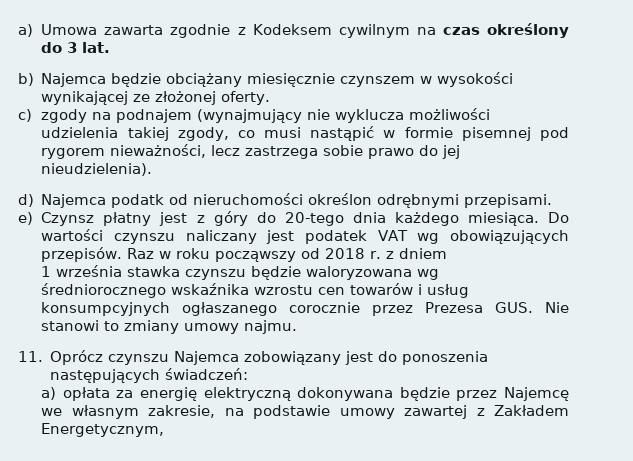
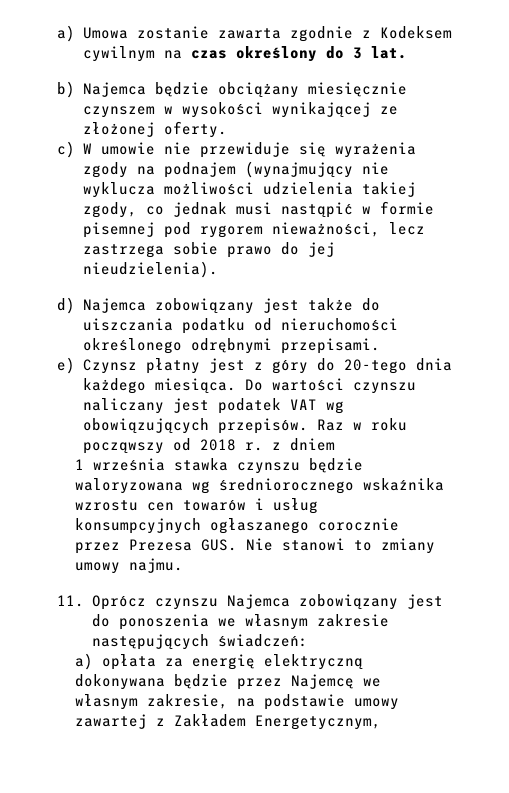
- a) Umowa zawarta zgodnie z Kodeksem cywilnym na czas określony do 3 lat.
+ a) Umowa zostanie zawarta zgodnie z Kodeksem cywilnym na czas określony do 3 lat.
- c) zgody na podnajem (wynajmujący nie wyklucza możliwości udzielenia takiej zgody, co musi nastąpić w formie pisemnej pod rygorem nieważności, lecz zastrzega sobie prawo do jej nieudzielenia).
+ c) W umowie nie przewiduje się wyrażenia zgody na podnajem (wynajmujący nie wyklucza możliwości udzielenia takiej zgody, co jednak musi nastąpić w formie pisemnej pod rygorem nieważności, lecz zastrzega sobie prawo do jej nieudzielenia).
- d) Najemca podatk od nieruchomości określon odrębnymi przepisami.
+ d) Najemca zobowiązany jest także do uiszczania podatku od nieruchomości określonego odrębnymi przepisami.
- 11. Oprócz czynszu Najemca zobowiązany jest do ponoszenia następujących świadczeń:
+ 11. Oprócz czynszu Najemca zobowiązany jest do ponoszenia we własnym zakresie następujących świadczeń:

